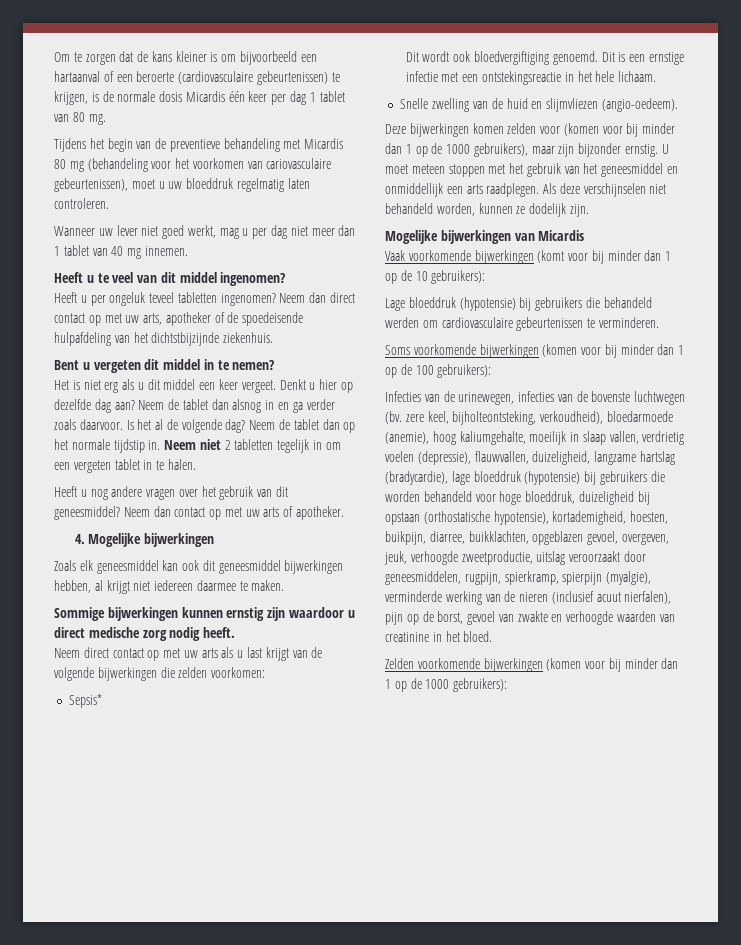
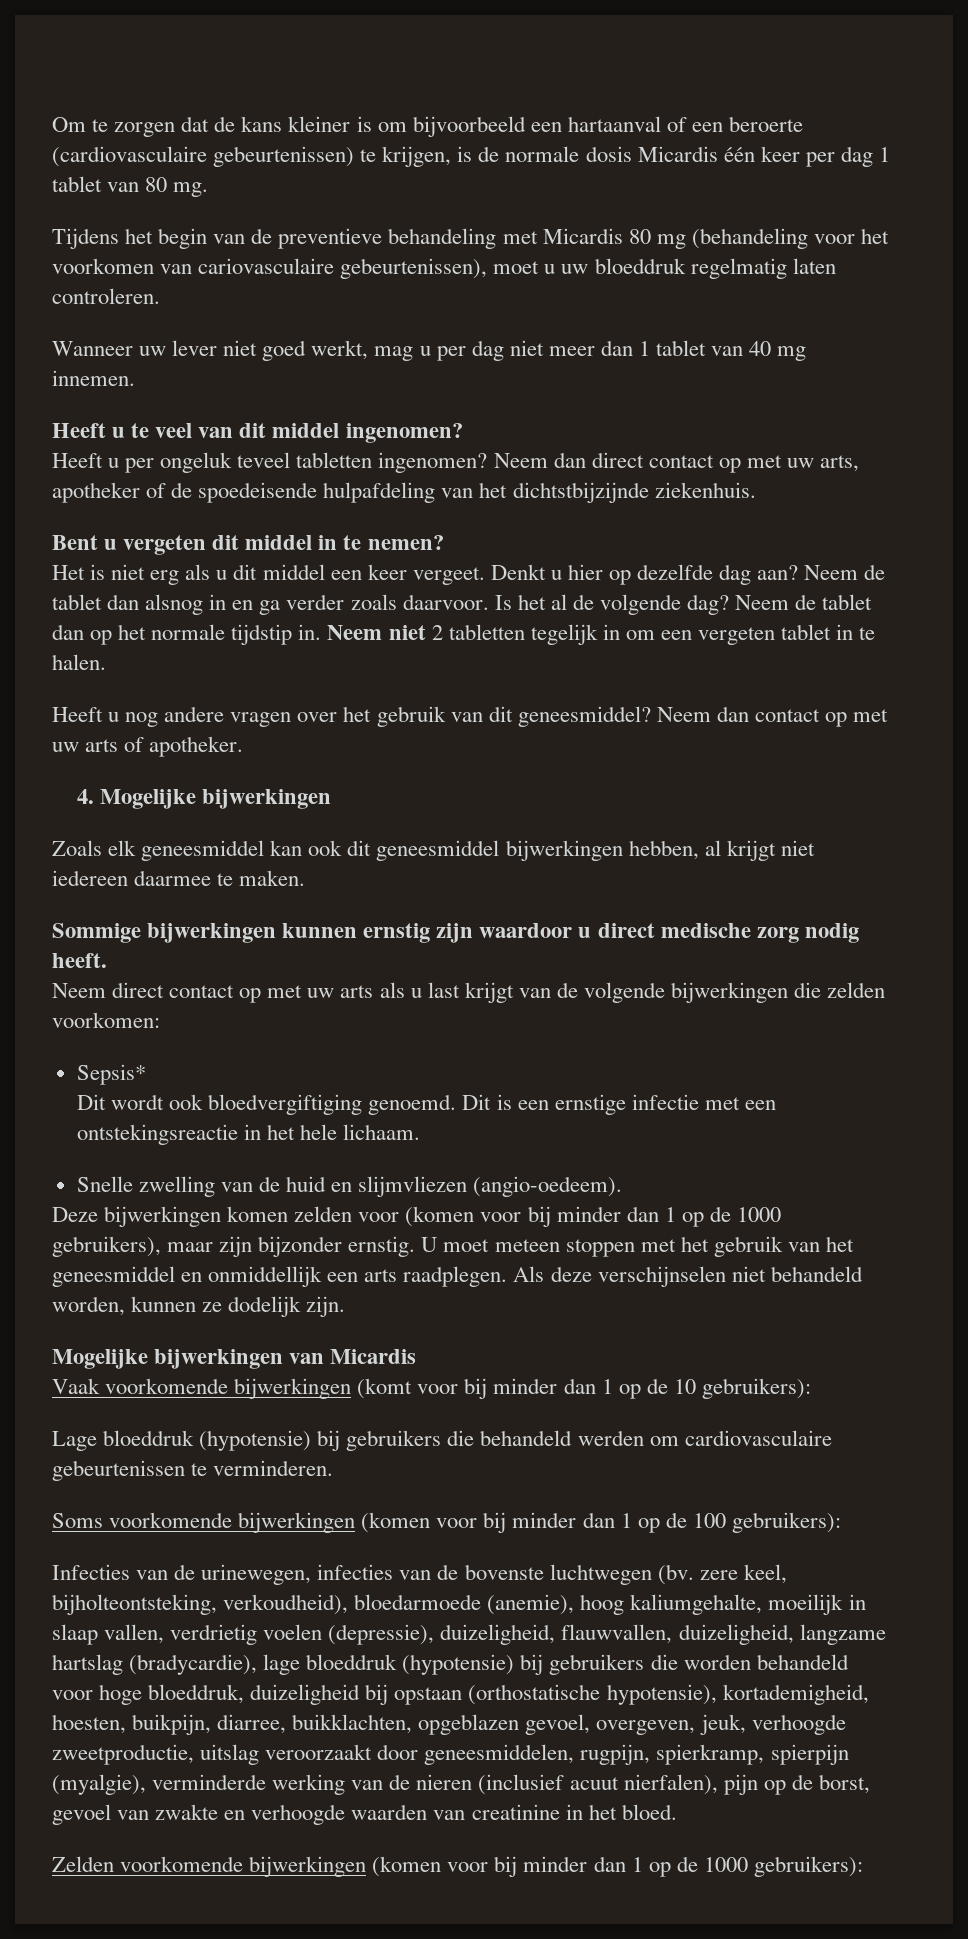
- Infecties van de urinewegen, infecties van de bovenste luchtwegen (bv. zere keel, bijholteontsteking, verkoudheid), bloedarmoede (anemie), hoog kaliumgehalte, moeilijk in slaap vallen, verdrietig voelen (depressie), flauwvallen, duizeligheid, langzame hartslag (bradycardie), lage bloeddruk (hypotensie) bij gebruikers die worden behandeld voor hoge bloeddruk, duizeligheid bij opstaan (orthostatische hypotensie), kortademigheid, hoesten, buikpijn, diarree, buikklachten, opgeblazen gevoel, overgeven, jeuk, verhoogde zweetproductie, uitslag veroorzaakt door geneesmiddelen, rugpijn, spierkramp, spierpijn (myalgie), verminderde werking van de nieren (inclusief acuut nierfalen), pijn op de borst, gevoel van zwakte en verhoogde waarden van creatinine in het bloed.
+ Infecties van de urinewegen, infecties van de bovenste luchtwegen (bv. zere keel, bijholteontsteking, verkoudheid), bloedarmoede (anemie), hoog kaliumgehalte, moeilijk in slaap vallen, verdrietig voelen (depressie), duizeligheid, flauwvallen, duizeligheid, langzame hartslag (bradycardie), lage bloeddruk (hypotensie) bij gebruikers die worden behandeld voor hoge bloeddruk, duizeligheid bij opstaan (orthostatische hypotensie), kortademigheid, hoesten, buikpijn, diarree, buikklachten, opgeblazen gevoel, overgeven, jeuk, verhoogde zweetproductie, uitslag veroorzaakt door geneesmiddelen, rugpijn, spierkramp, spierpijn (myalgie), verminderde werking van de nieren (inclusief acuut nierfalen), pijn op de borst, gevoel van zwakte en verhoogde waarden van creatinine in het bloed.

